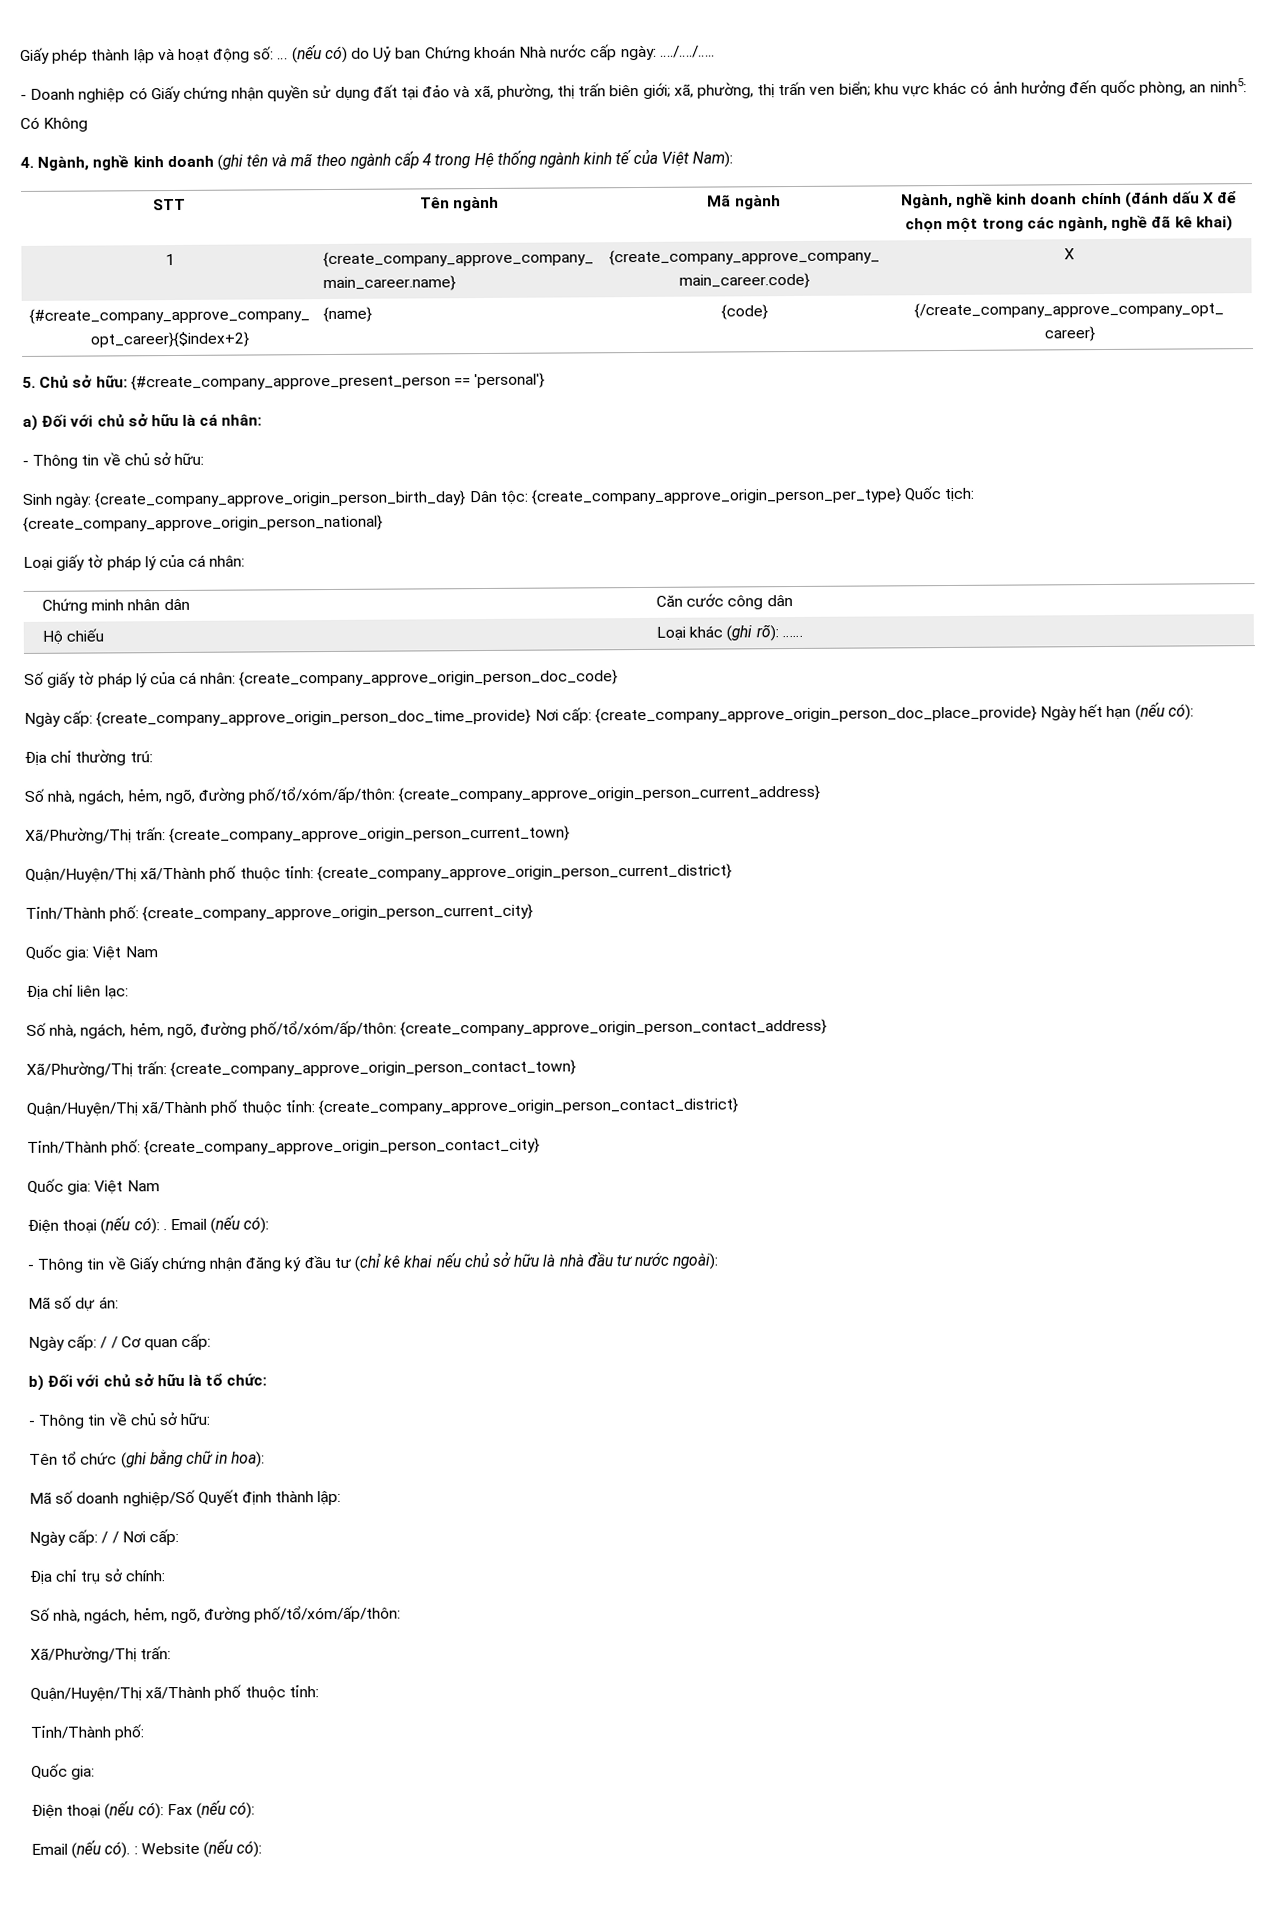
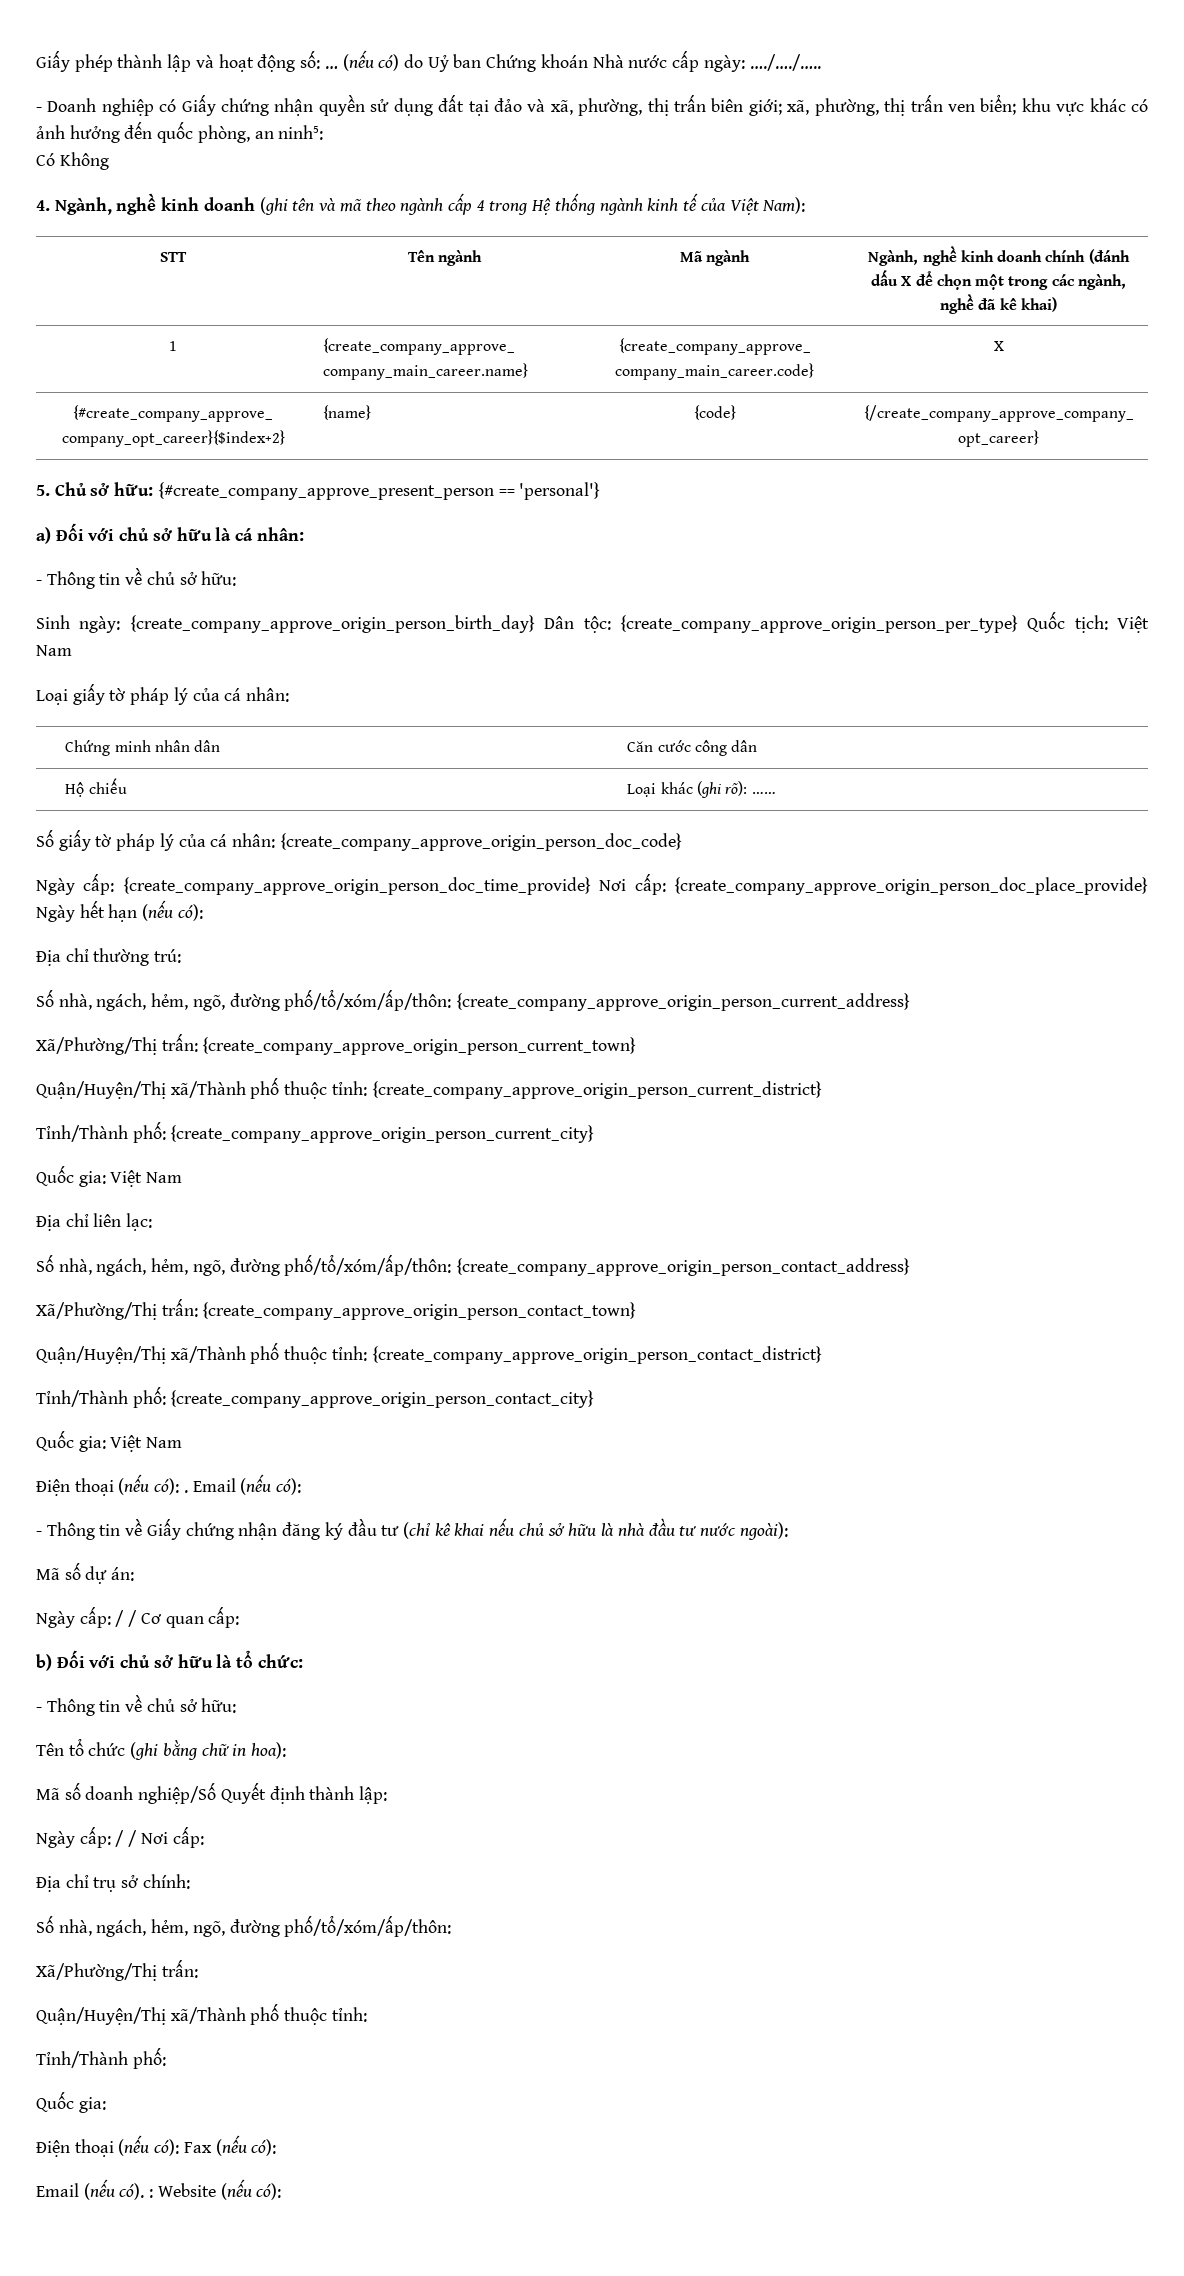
- Sinh ngày: {create_company_approve_origin_person_birth_day} Dân tộc: {create_company_approve_origin_person_per_type} Quốc tịch: {create_company_approve_origin_person_national}
+ Sinh ngày: {create_company_approve_origin_person_birth_day} Dân tộc: {create_company_approve_origin_person_per_type} Quốc tịch: Việt Nam

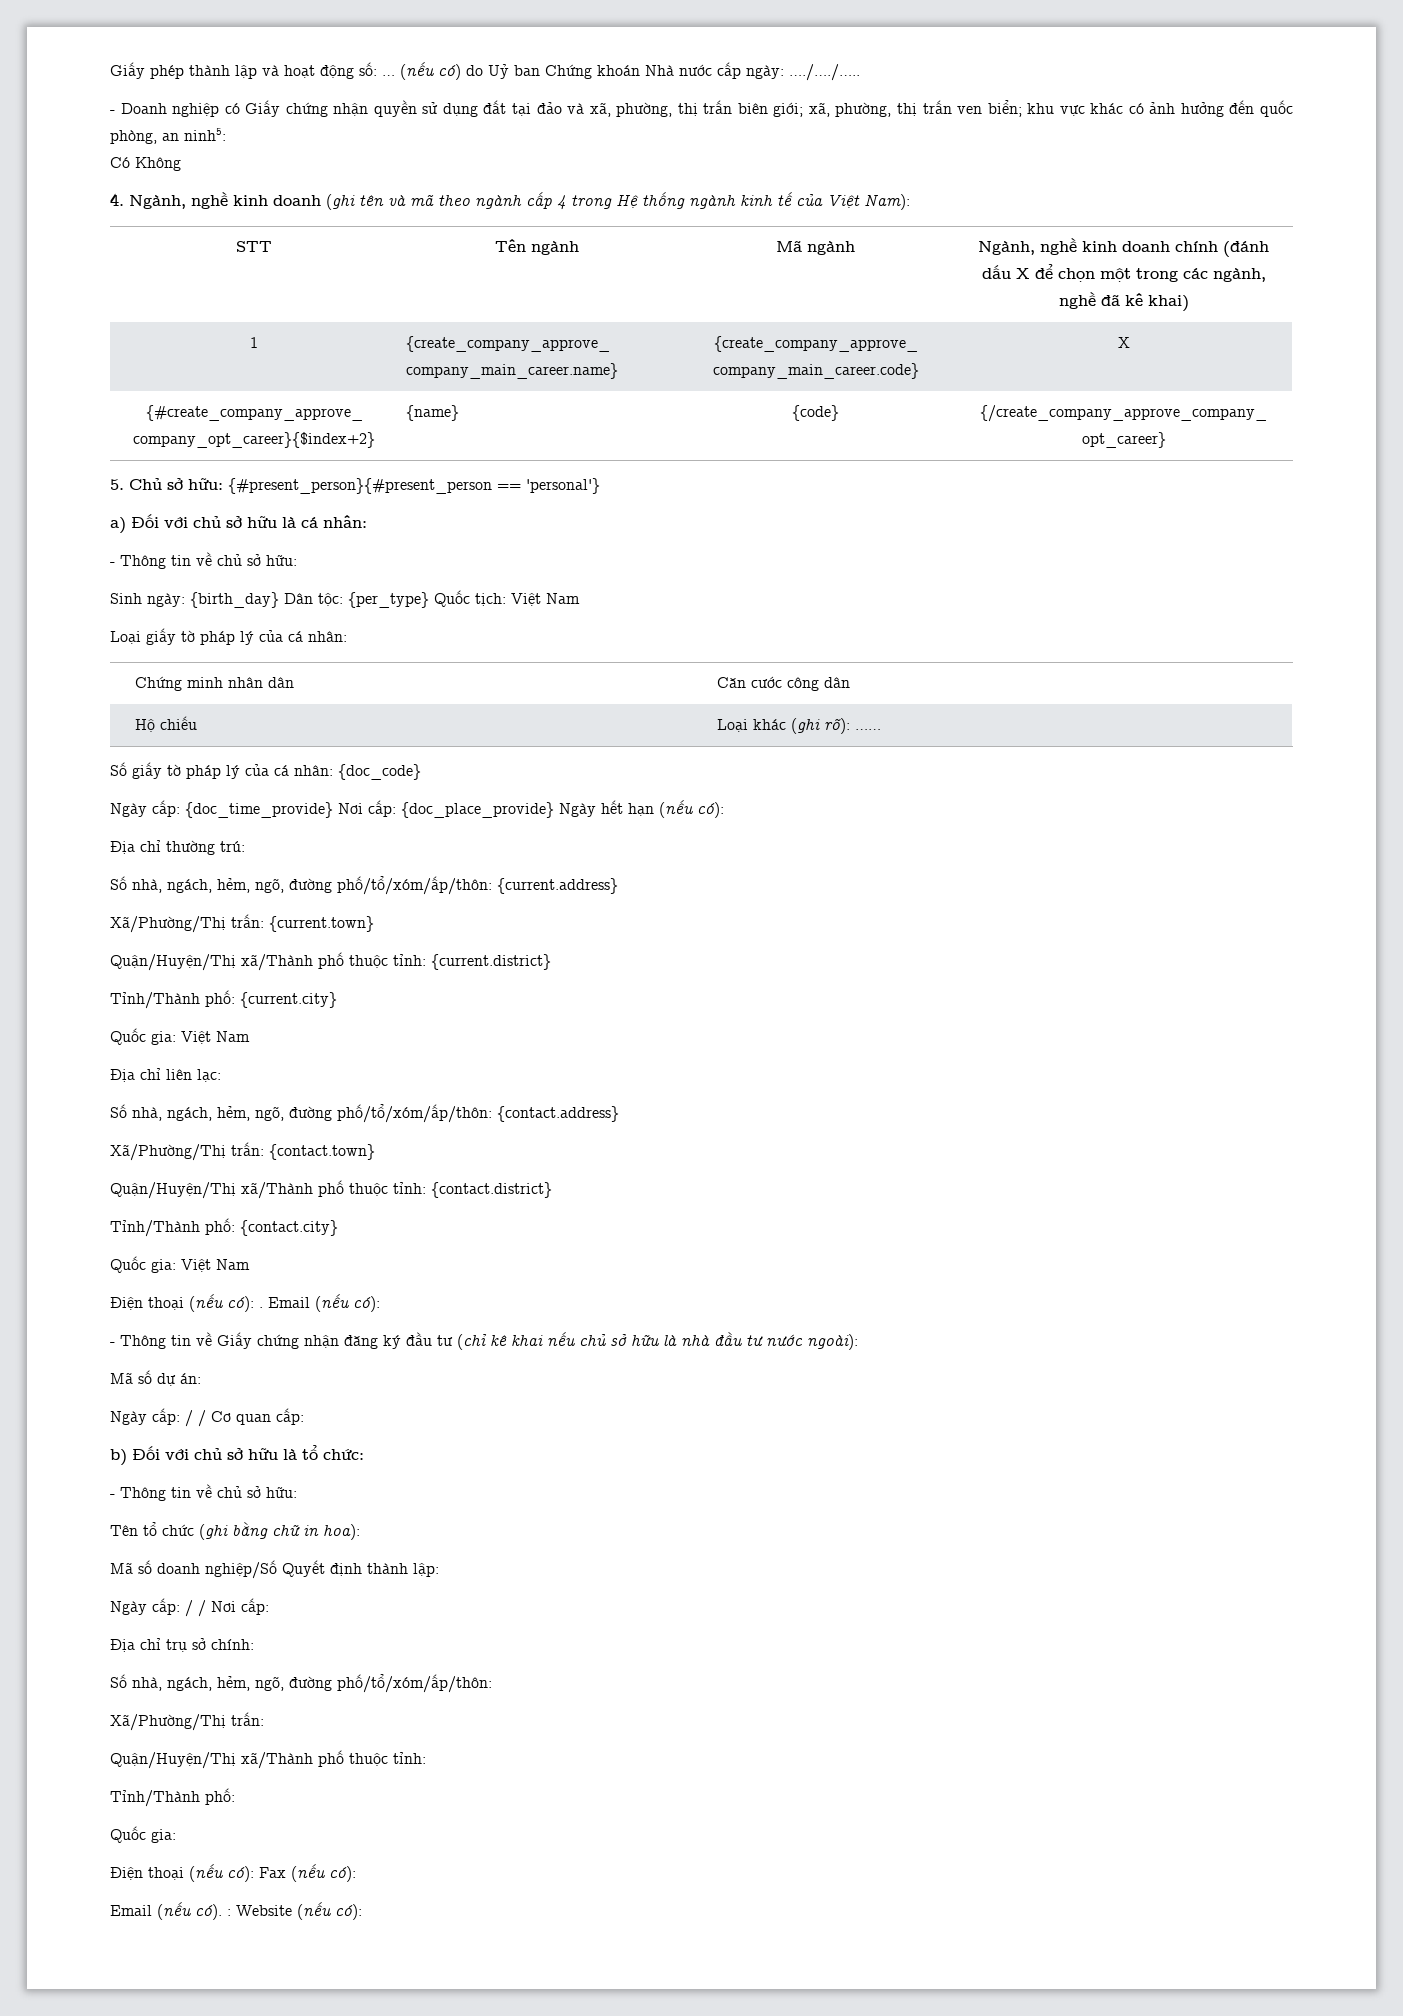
- 5. Chủ sở hữu: {#create_company_approve_present_person == 'personal'}
+ 5. Chủ sở hữu: {#present_person}{#present_person == 'personal'}
- Sinh ngày: {create_company_approve_origin_person_birth_day} Dân tộc: {create_company_approve_origin_person_per_type} Quốc tịch: Việt Nam
+ Sinh ngày: {birth_day} Dân tộc: {per_type} Quốc tịch: Việt Nam
- Số giấy tờ pháp lý của cá nhân: {create_company_approve_origin_person_doc_code}
- Ngày cấp: {create_company_approve_origin_person_doc_time_provide} Nơi cấp: {create_company_approve_origin_person_doc_place_provide} Ngày hết hạn (nếu có):
+ Số giấy tờ pháp lý của cá nhân: {doc_code}
+ Ngày cấp: {doc_time_provide} Nơi cấp: {doc_place_provide} Ngày hết hạn (nếu có):
- Số nhà, ngách, hẻm, ngõ, đường phố/tổ/xóm/ấp/thôn: {create_company_approve_origin_person_current_address}
- Xã/Phường/Thị trấn: {create_company_approve_origin_person_current_town}
- Quận/Huyện/Thị xã/Thành phố thuộc tỉnh: {create_company_approve_origin_person_current_district}
- Tỉnh/Thành phố: {create_company_approve_origin_person_current_city}
+ Số nhà, ngách, hẻm, ngõ, đường phố/tổ/xóm/ấp/thôn: {current.address}
+ Xã/Phường/Thị trấn: {current.town}
+ Quận/Huyện/Thị xã/Thành phố thuộc tỉnh: {current.district}
+ Tỉnh/Thành phố: {current.city}
- Số nhà, ngách, hẻm, ngõ, đường phố/tổ/xóm/ấp/thôn: {create_company_approve_origin_person_contact_address}
- Xã/Phường/Thị trấn: {create_company_approve_origin_person_contact_town}
- Quận/Huyện/Thị xã/Thành phố thuộc tỉnh: {create_company_approve_origin_person_contact_district}
- Tỉnh/Thành phố: {create_company_approve_origin_person_contact_city}
+ Số nhà, ngách, hẻm, ngõ, đường phố/tổ/xóm/ấp/thôn: {contact.address}
+ Xã/Phường/Thị trấn: {contact.town}
+ Quận/Huyện/Thị xã/Thành phố thuộc tỉnh: {contact.district}
+ Tỉnh/Thành phố: {contact.city}

